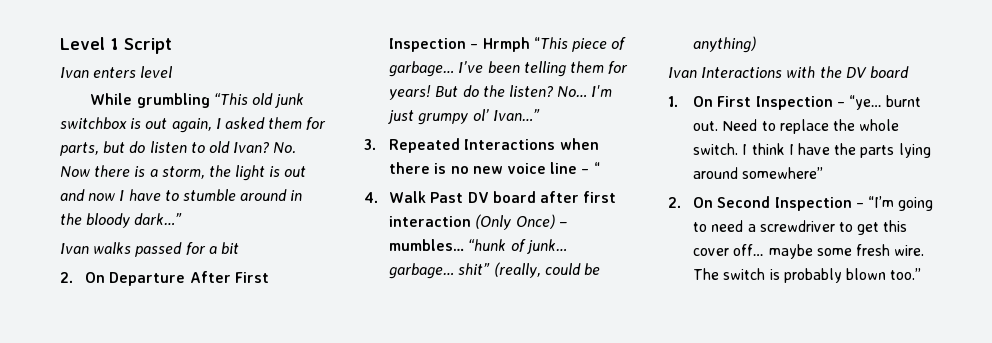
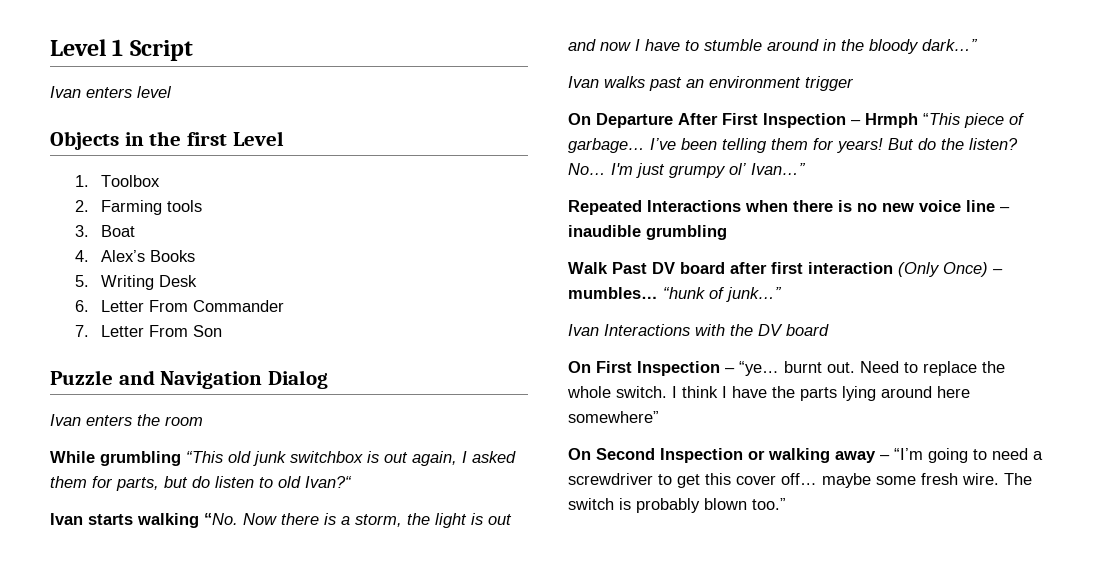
+ Objects in the first Level
+ 1. Toolbox
+ 2. Farming tools
+ 3. Boat
+ 4. Alex’s Books
+ 5. Writing Desk
+ 6. Letter From Commander
+ 7. Letter From Son
+ Puzzle and Navigation Dialog
+ Ivan enters the room
- While grumbling “This old junk switchbox is out again, I asked them for parts, but do listen to old Ivan? No. Now there is a storm, the light is out and now I have to stumble around in the bloody dark…”
+ While grumbling “This old junk switchbox is out again, I asked them for parts, but do listen to old Ivan?“
+ Ivan starts walking “No. Now there is a storm, the light is out and now I have to stumble around in the bloody dark…”
- Ivan walks passed for a bit
- 2. On Departure After First Inspection – Hrmph “This piece of garbage…
+ Ivan walks past an environment trigger
+ On Departure After First Inspection – Hrmph “This piece of garbage…
- 3. Repeated Interactions when there is no new voice line – “
- 4. Walk Past DV board after first interaction (Only Once) – mumbles…
+ Repeated Interactions when there is no new voice line – inaudible grumbling
+ Walk Past DV board after first interaction (Only Once) – mumbles…
- “hunk of junk… garbage… shit” (really, could be anything)
+ “hunk of junk…”
- 1. On First Inspection – “ye… burnt out.
+ On First Inspection – “ye… burnt out.
- I think I have the parts lying around somewhere”
+ I think I have the parts lying around here somewhere”
- 2. On Second Inspection – “I’m going to need a screwdriver to get this cover off… maybe some fresh wire.
+ On Second Inspection or walking away – “I’m going to need a screwdriver to get this cover off… maybe some fresh wire.

